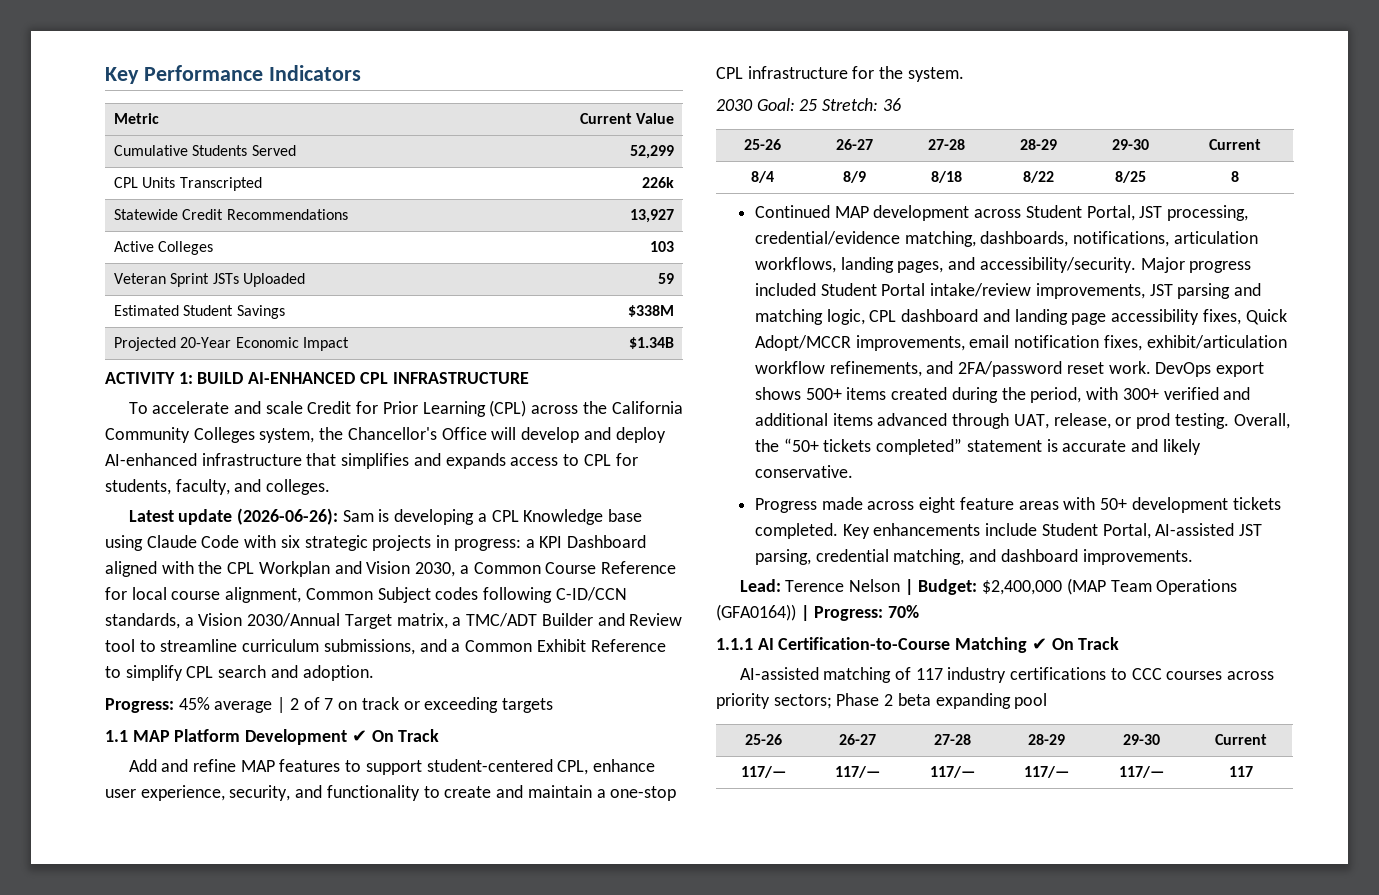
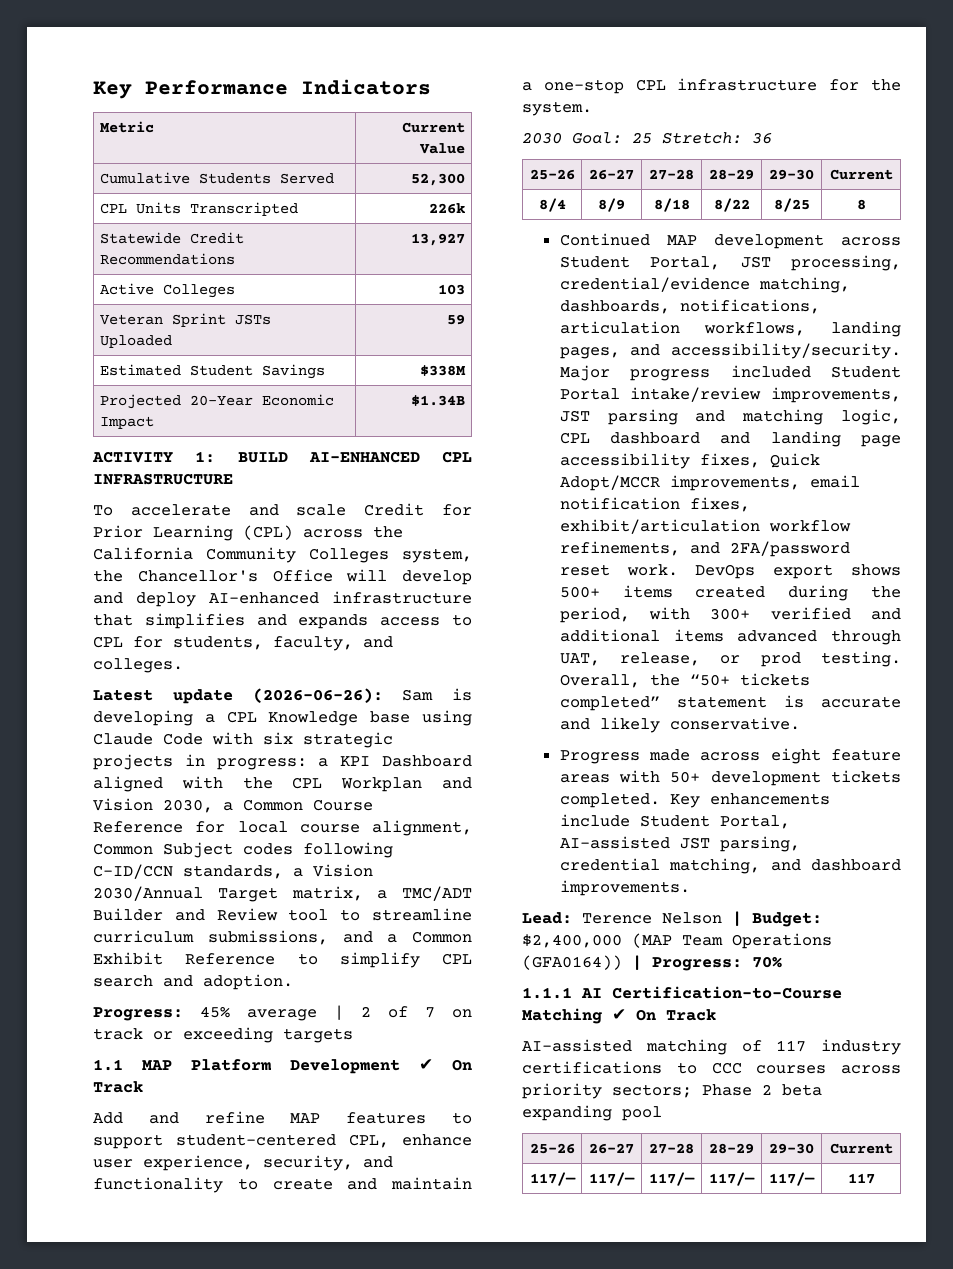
- Cumulative Students Served | 52,299
+ Cumulative Students Served | 52,300

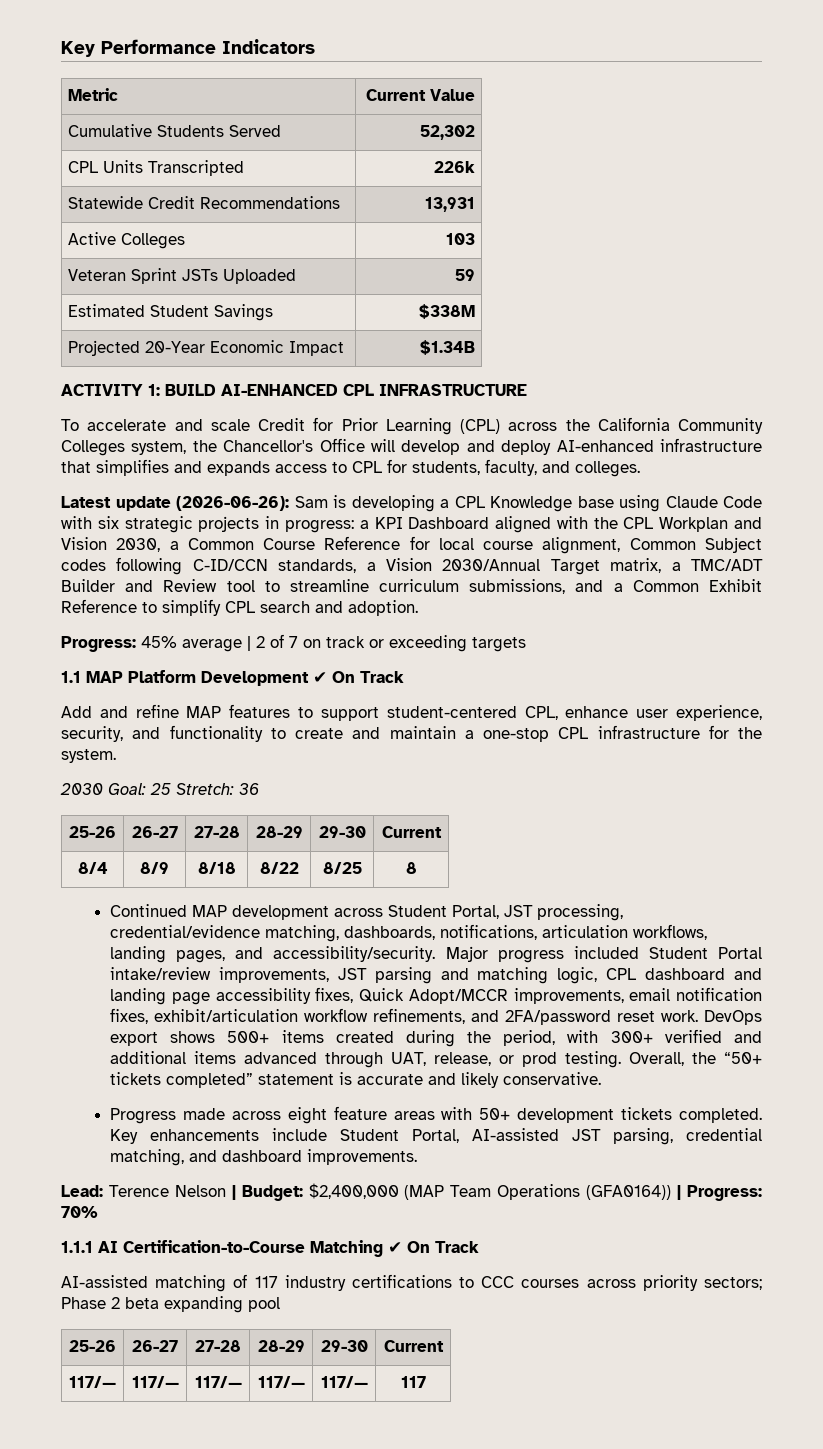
- Cumulative Students Served | 52,300
+ Cumulative Students Served | 52,302
- Statewide Credit Recommendations | 13,927
+ Statewide Credit Recommendations | 13,931

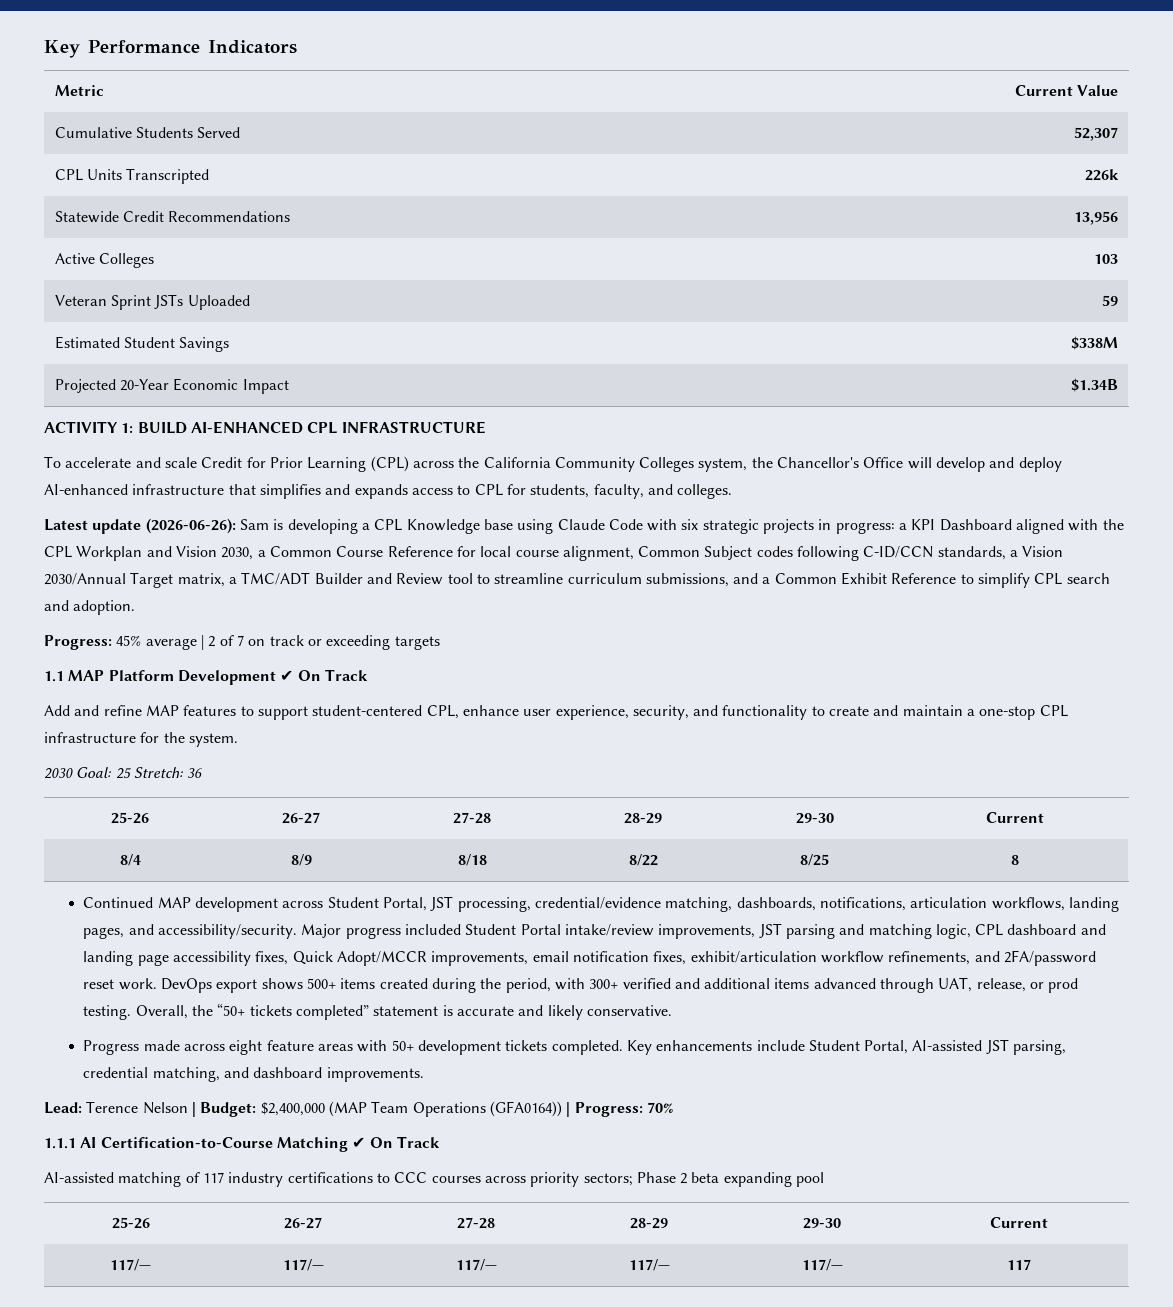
- Cumulative Students Served | 52,302
+ Cumulative Students Served | 52,307
- Statewide Credit Recommendations | 13,931
+ Statewide Credit Recommendations | 13,956

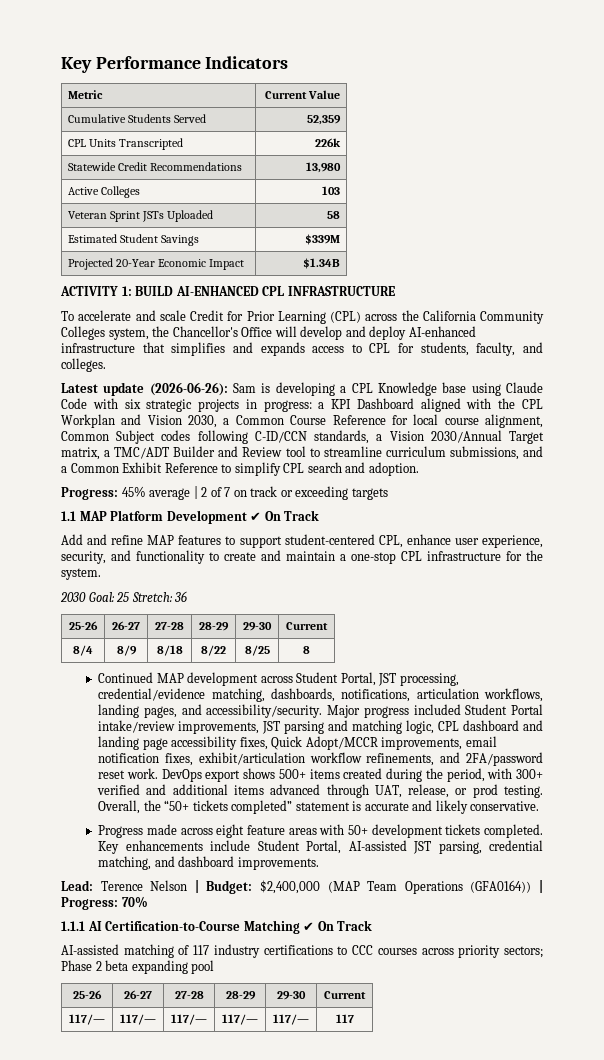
- Cumulative Students Served | 52,307
+ Cumulative Students Served | 52,359
- Statewide Credit Recommendations | 13,956
+ Statewide Credit Recommendations | 13,980
- Veteran Sprint JSTs Uploaded | 59
+ Veteran Sprint JSTs Uploaded | 58
- Estimated Student Savings | $338M
+ Estimated Student Savings | $339M

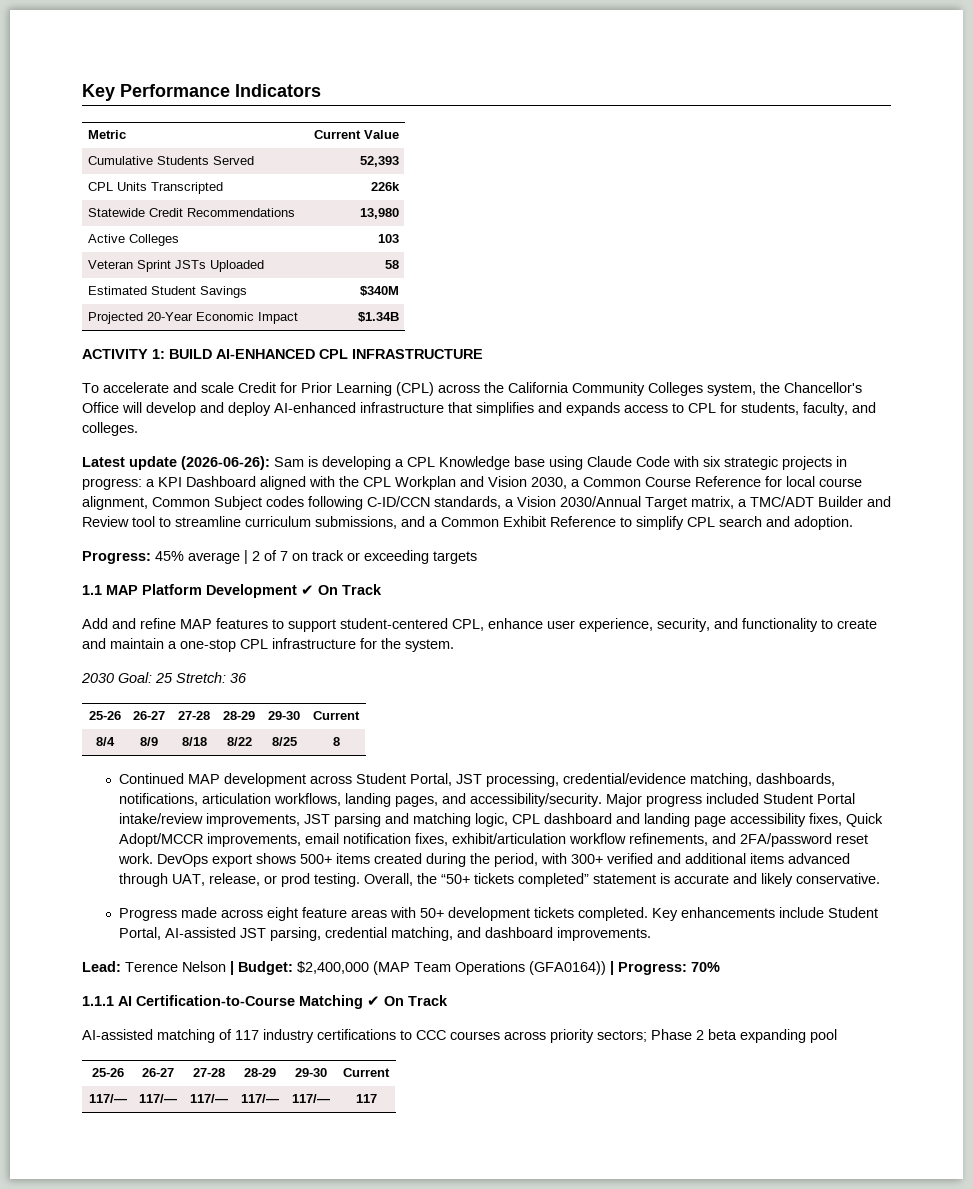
- Cumulative Students Served | 52,359
+ Cumulative Students Served | 52,393
- Estimated Student Savings | $339M
+ Estimated Student Savings | $340M

